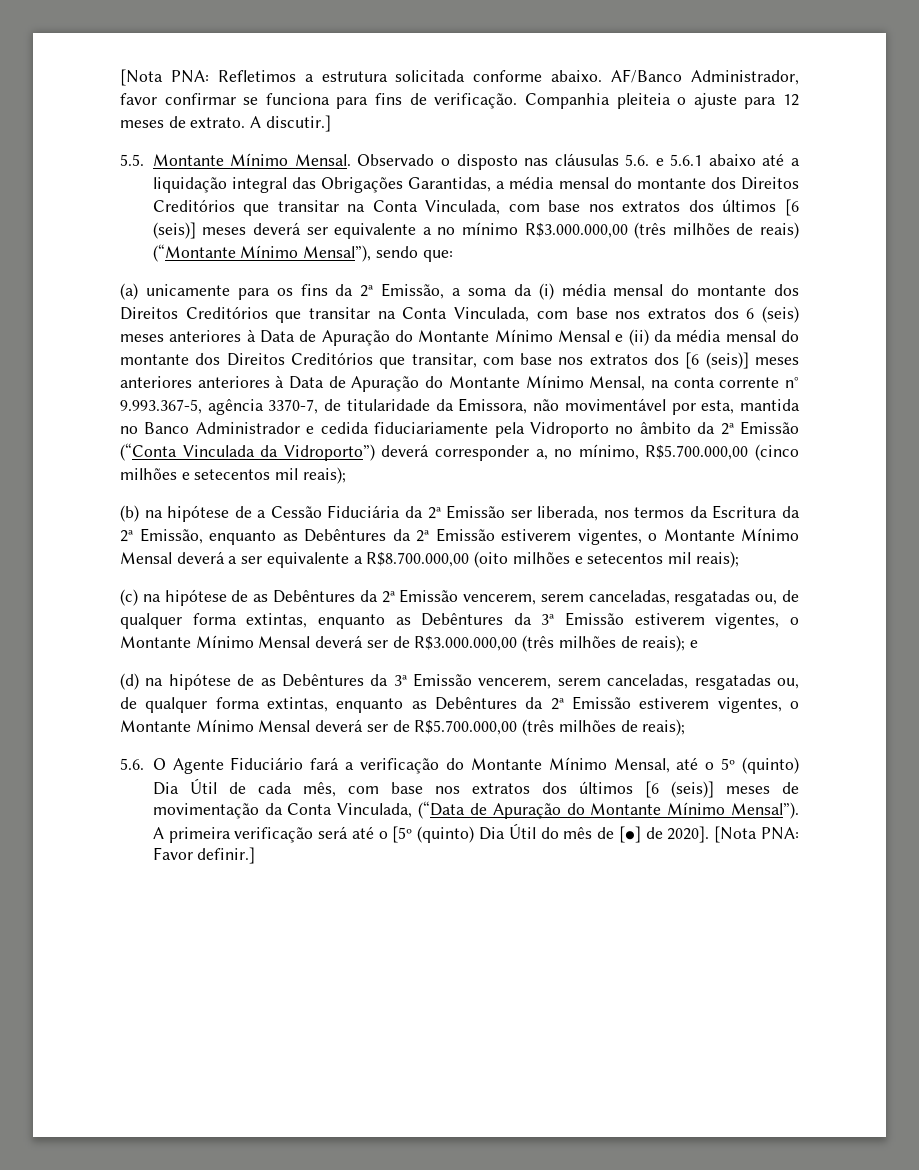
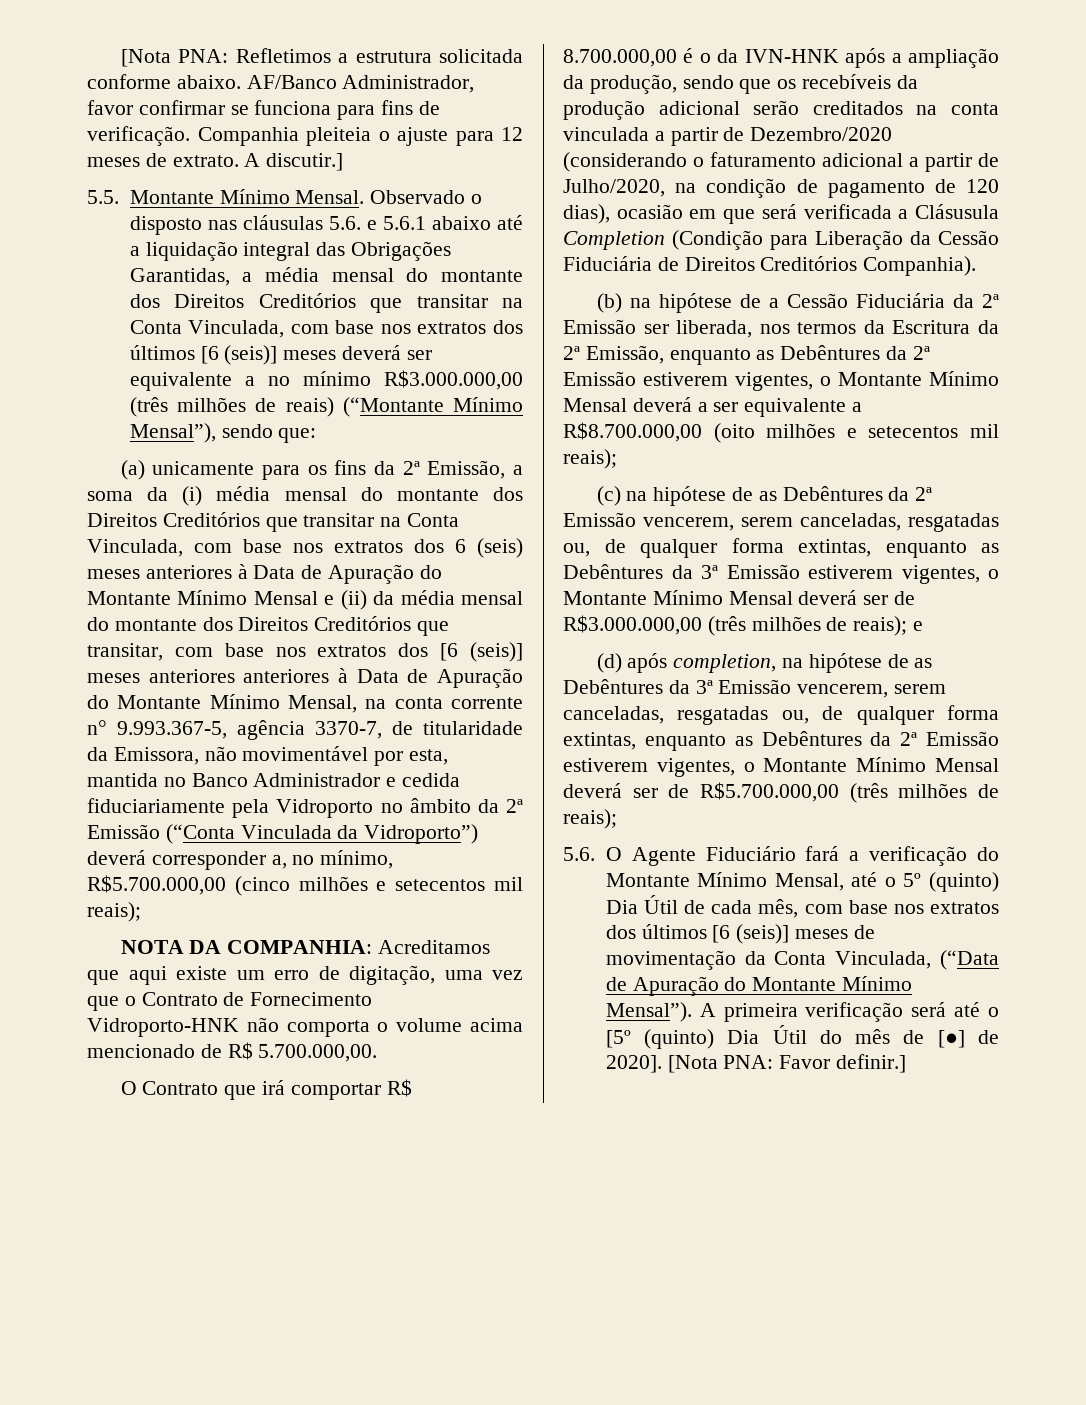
+ NOTA DA COMPANHIA: Acreditamos que aqui existe um erro de digitação, uma vez que o Contrato de Fornecimento Vidroporto-HNK não comporta o volume acima mencionado de R$ 5.700.000,00.
+ O Contrato que irá comportar R$ 8.700.000,00 é o da IVN-HNK após a ampliação da produção, sendo que os recebíveis da produção adicional serão creditados na conta vinculada a partir de Dezembro/2020 (considerando o faturamento adicional a partir de Julho/2020, na condição de pagamento de 120 dias), ocasião em que será verificada a Clásusula Completion (Condição para Liberação da Cessão Fiduciária de Direitos Creditórios Companhia).
- (d) na hipótese de as Debêntures da 3ª Emissão vencerem, serem canceladas, resgatadas ou, de qualquer forma extintas, enquanto as Debêntures da 2ª Emissão estiverem vigentes, o Montante Mínimo Mensal deverá ser de R$5.700.000,00 (três milhões de reais);
+ (d) após completion, na hipótese de as Debêntures da 3ª Emissão vencerem, serem canceladas, resgatadas ou, de qualquer forma extintas, enquanto as Debêntures da 2ª Emissão estiverem vigentes, o Montante Mínimo Mensal deverá ser de R$5.700.000,00 (três milhões de reais);

